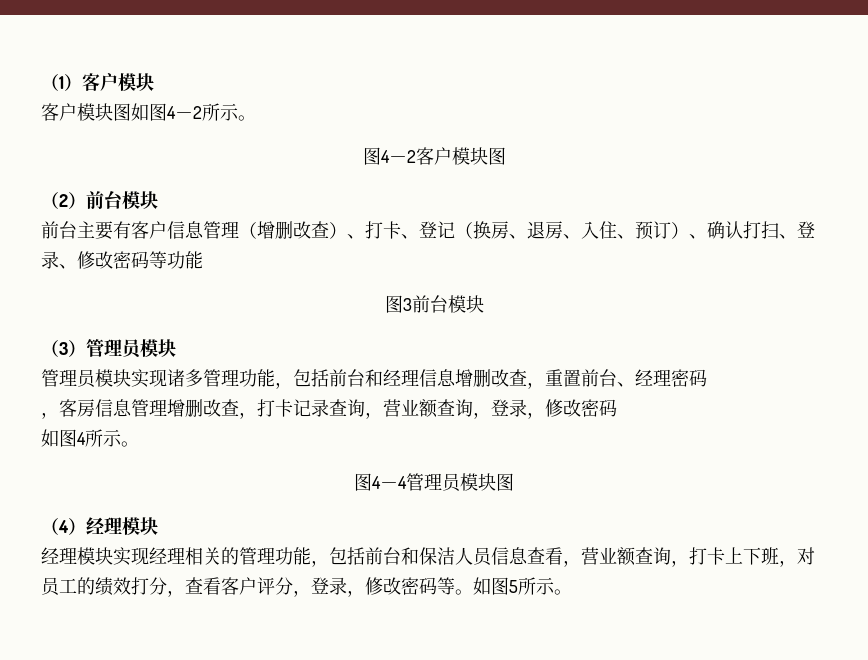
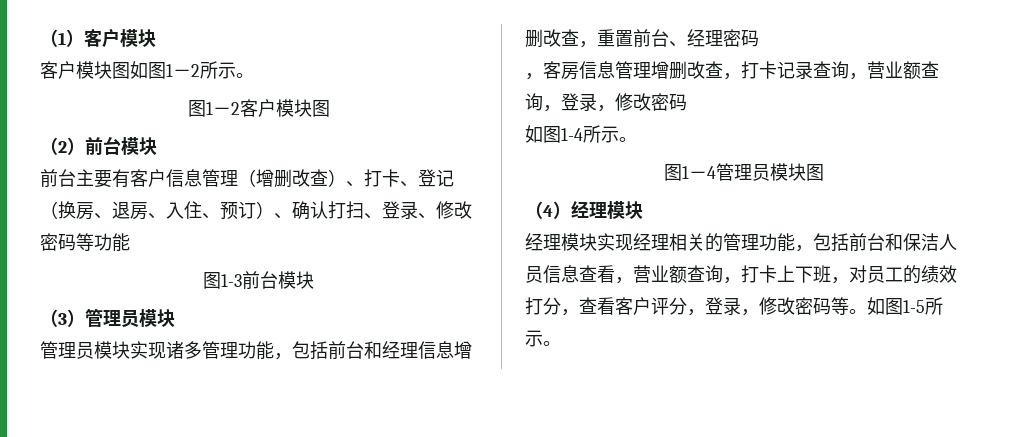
- 客户模块图如图4－2所示。
+ 客户模块图如图1－2所示。
- 图4－2客户模块图
+ 图1－2客户模块图
- 图3前台模块
+ 图1-3前台模块
- 如图4所示。
- 图4－4管理员模块图
+ 如图1-4所示。
+ 图1－4管理员模块图
- 如图5所示。
+ 如图1-5所示。

